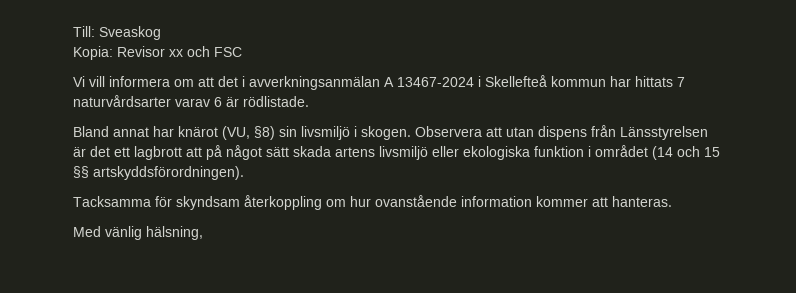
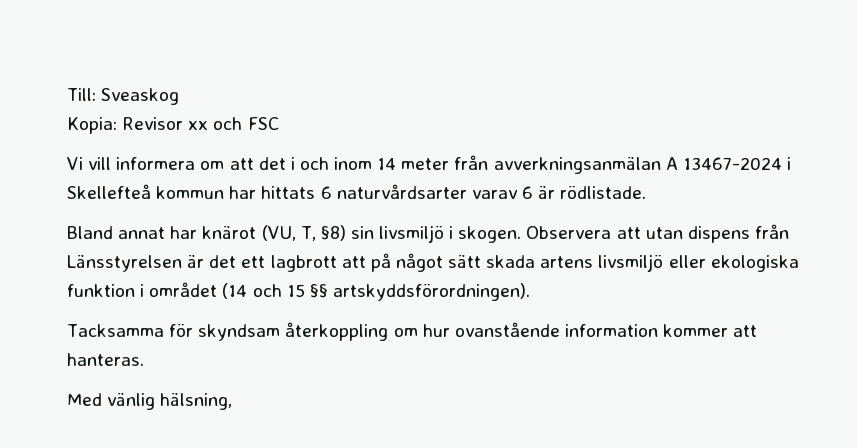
- Vi vill informera om att det i avverkningsanmälan A 13467-2024 i Skellefteå kommun har hittats 7 naturvårdsarter varav 6 är rödlistade.
+ Vi vill informera om att det i och inom 14 meter från avverkningsanmälan A 13467-2024 i Skellefteå kommun har hittats 6 naturvårdsarter varav 6 är rödlistade.
- Bland annat har knärot (VU, §8) sin livsmiljö i skogen.
+ Bland annat har knärot (VU, T, §8) sin livsmiljö i skogen.

